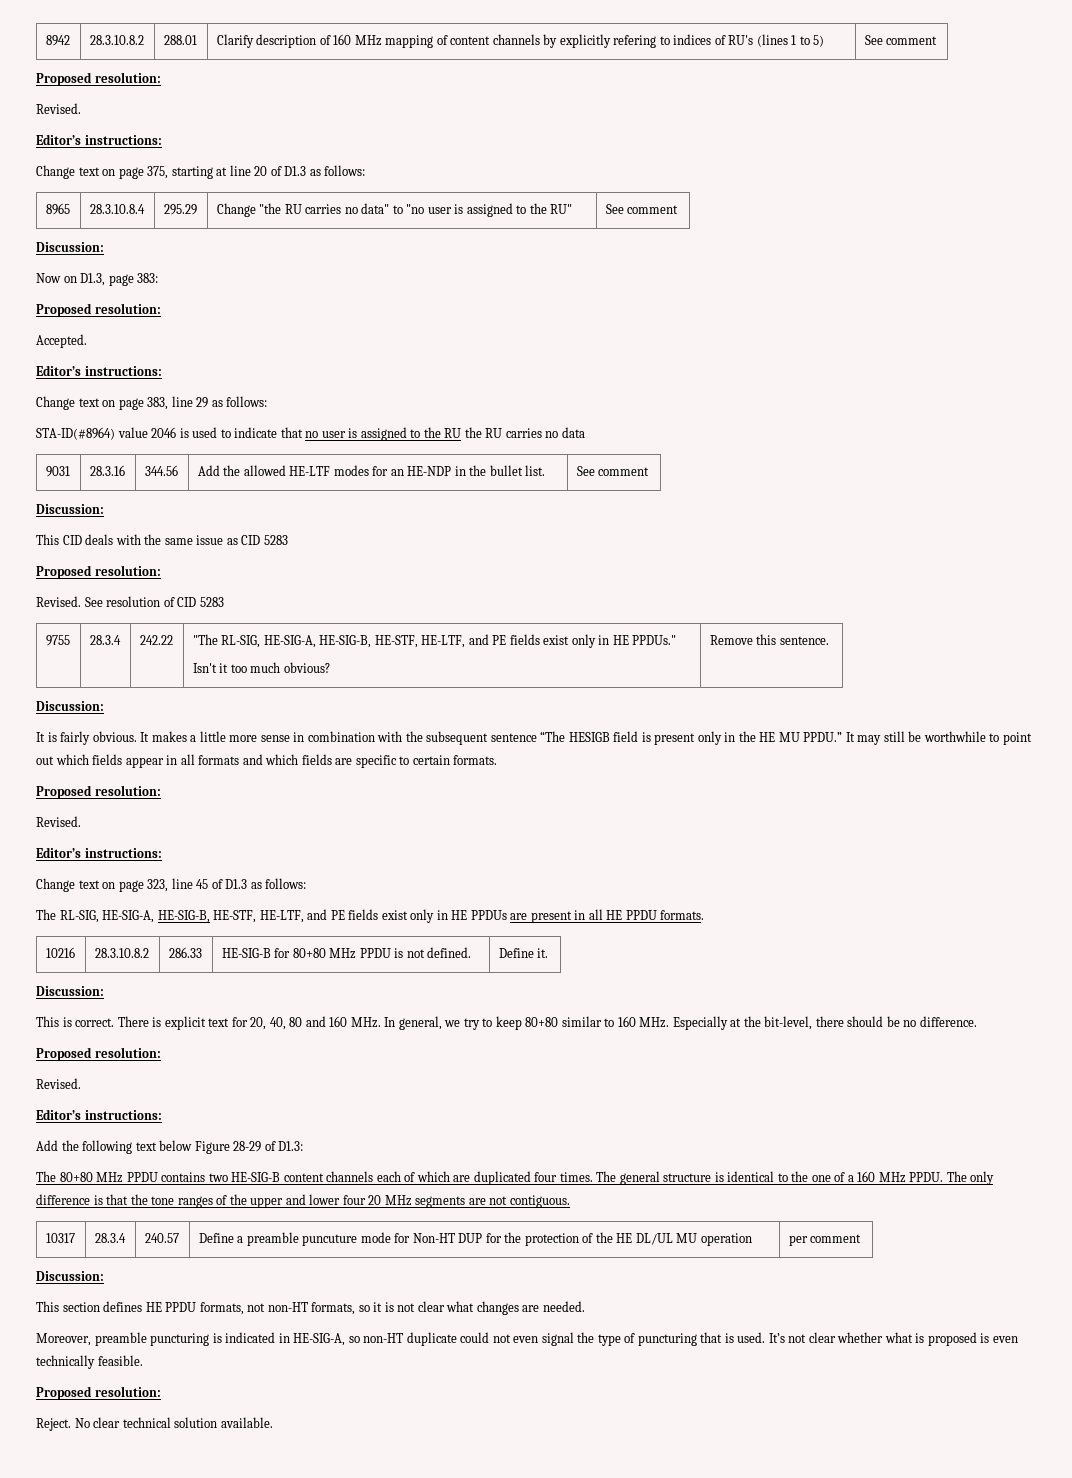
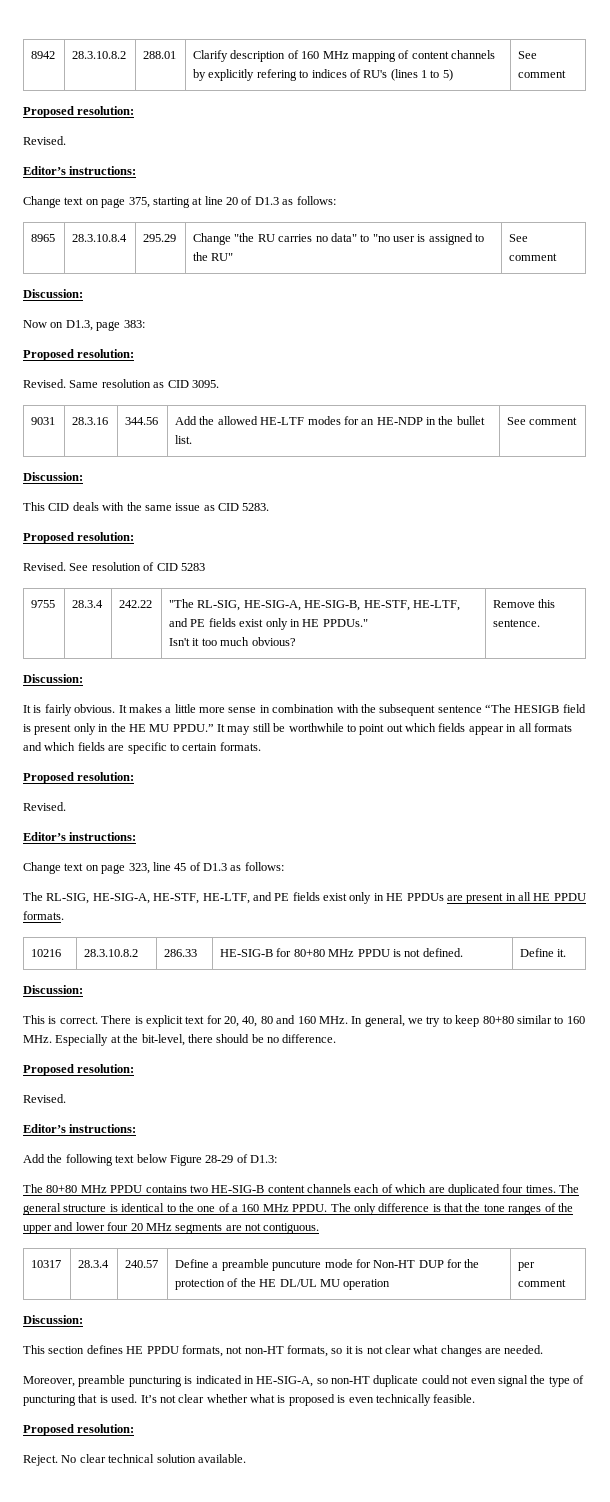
- Accepted.
- Editor’s instructions:
- Change text on page 383, line 29 as follows:
- STA-ID(#8964) value 2046 is used to indicate that no user is assigned to the RU the RU carries no data
+ Revised. Same resolution as CID 3095.
- This CID deals with the same issue as CID 5283
+ This CID deals with the same issue as CID 5283.
- The RL-SIG, HE-SIG-A, HE-SIG-B, HE-STF, HE-LTF, and PE fields exist only in HE PPDUs are present in all HE PPDU formats.
+ The RL-SIG, HE-SIG-A, HE-STF, HE-LTF, and PE fields exist only in HE PPDUs are present in all HE PPDU formats.

